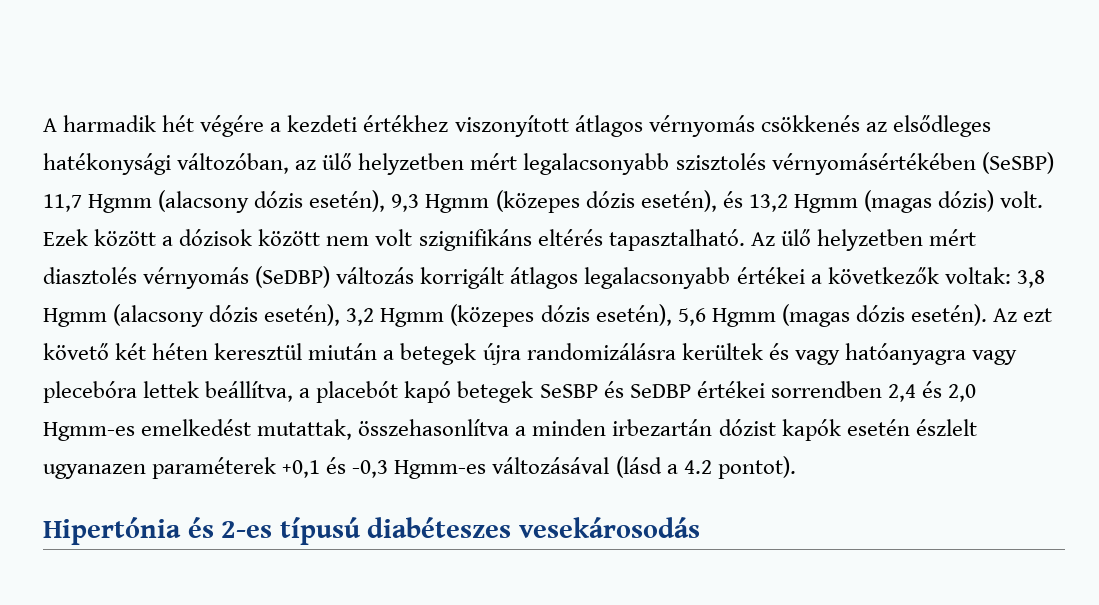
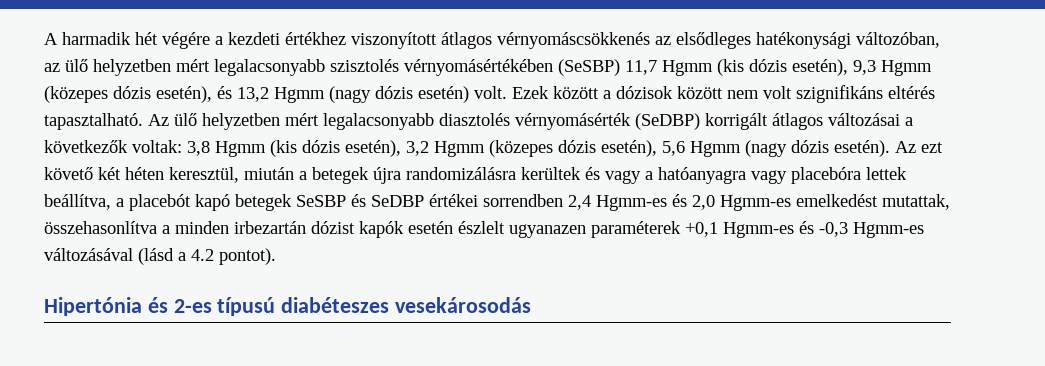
- A harmadik hét végére a kezdeti értékhez viszonyított átlagos vérnyomás csökkenés az elsődleges hatékonysági változóban, az ülő helyzetben mért legalacsonyabb szisztolés vérnyomásértékében (SeSBP) 11,7 Hgmm (alacsony dózis esetén), 9,3 Hgmm (közepes dózis esetén), és 13,2 Hgmm (magas dózis) volt.
+ A harmadik hét végére a kezdeti értékhez viszonyított átlagos vérnyomáscsökkenés az elsődleges hatékonysági változóban, az ülő helyzetben mért legalacsonyabb szisztolés vérnyomásértékében (SeSBP) 11,7 Hgmm (kis dózis esetén), 9,3 Hgmm (közepes dózis esetén), és 13,2 Hgmm (nagy dózis esetén) volt.
- Az ülő helyzetben mért diasztolés vérnyomás (SeDBP) változás korrigált átlagos legalacsonyabb értékei a következők voltak: 3,8 Hgmm (alacsony dózis esetén), 3,2 Hgmm (közepes dózis esetén), 5,6 Hgmm (magas dózis esetén).
+ Az ülő helyzetben mért legalacsonyabb diasztolés vérnyomásérték (SeDBP) korrigált átlagos változásai a következők voltak: 3,8 Hgmm (kis dózis esetén), 3,2 Hgmm (közepes dózis esetén), 5,6 Hgmm (nagy dózis esetén).
- Az ezt követő két héten keresztül miután a betegek újra randomizálásra kerültek és vagy hatóanyagra vagy plecebóra lettek beállítva, a placebót kapó betegek SeSBP és SeDBP értékei sorrendben 2,4 és 2,0 Hgmm-es emelkedést mutattak, összehasonlítva a minden irbezartán dózist kapók esetén észlelt ugyanazen paraméterek +0,1 és -0,3 Hgmm-es változásával (lásd a 4.2 pontot).
+ Az ezt követő két héten keresztül, miután a betegek újra randomizálásra kerültek és vagy a hatóanyagra vagy placebóra lettek beállítva, a placebót kapó betegek SeSBP és SeDBP értékei sorrendben 2,4 Hgmm-es és 2,0 Hgmm-es emelkedést mutattak, összehasonlítva a minden irbezartán dózist kapók esetén észlelt ugyanazen paraméterek +0,1 Hgmm-es és -0,3 Hgmm-es változásával (lásd a 4.2 pontot).

